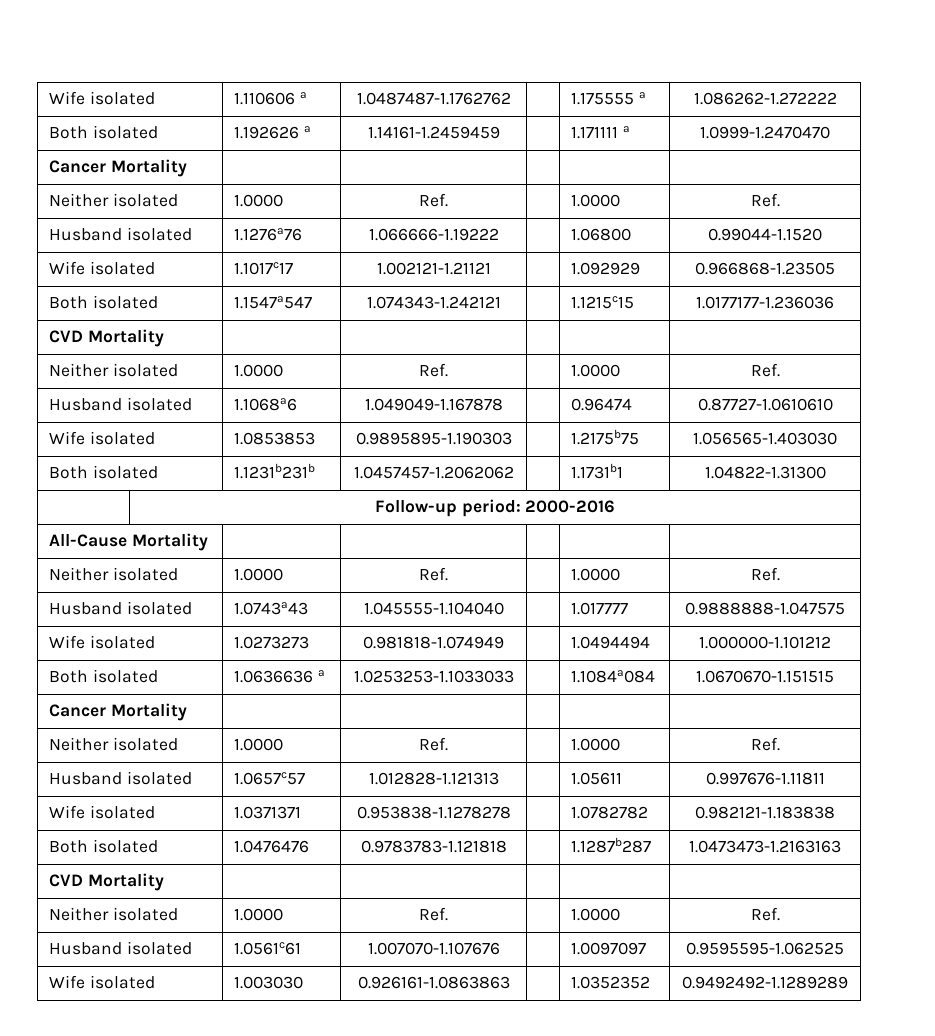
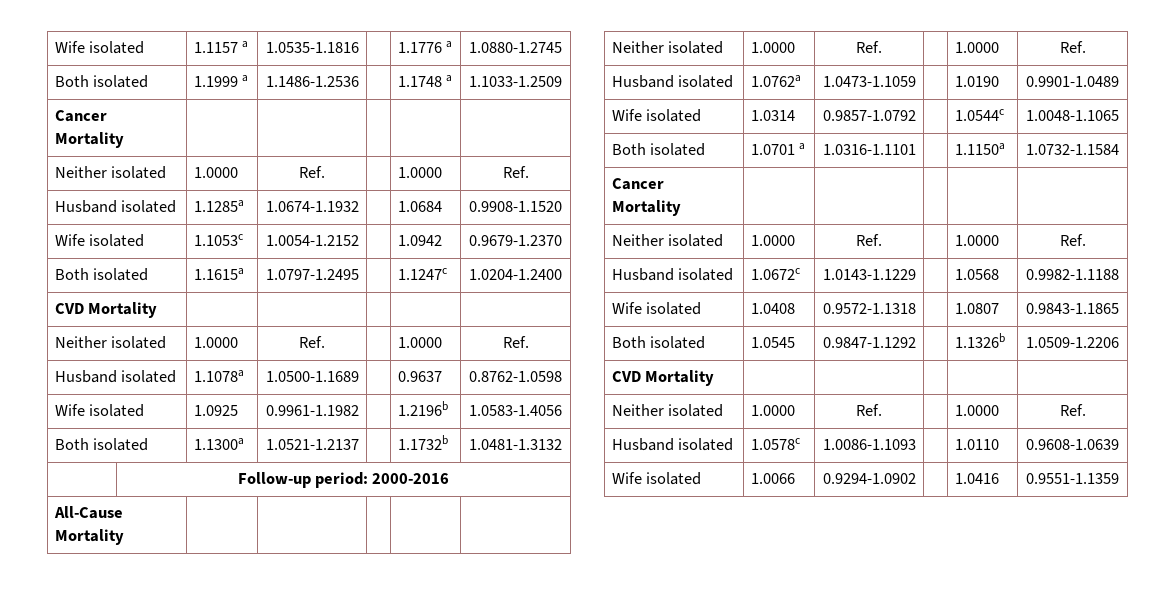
- Wife isolated | 1.110606 a | 1.0487487-1.1762762 | | 1.175555 a | 1.086262-1.272222
- Both isolated | 1.192626 a | 1.14161-1.2459459 | | 1.171111 a | 1.0999-1.2470470
+ Wife isolated | 1.1157 a | 1.0535-1.1816 | | 1.1776 a | 1.0880-1.2745
+ Both isolated | 1.1999 a | 1.1486-1.2536 | | 1.1748 a | 1.1033-1.2509
- Husband isolated | 1.1276a76 | 1.066666-1.19222 | | 1.06800 | 0.99044-1.1520
- Wife isolated | 1.1017c17 | 1.002121-1.21121 | | 1.092929 | 0.966868-1.23505
- Both isolated | 1.1547a547 | 1.074343-1.242121 | | 1.1215c15 | 1.0177177-1.236036
+ Husband isolated | 1.1285a | 1.0674-1.1932 | | 1.0684 | 0.9908-1.1520
+ Wife isolated | 1.1053c | 1.0054-1.2152 | | 1.0942 | 0.9679-1.2370
+ Both isolated | 1.1615a | 1.0797-1.2495 | | 1.1247c | 1.0204-1.2400
- Husband isolated | 1.1068a6 | 1.049049-1.167878 | | 0.96474 | 0.87727-1.0610610
- Wife isolated | 1.0853853 | 0.9895895-1.190303 | | 1.2175b75 | 1.056565-1.403030
- Both isolated | 1.1231b231b | 1.0457457-1.2062062 | | 1.1731b1 | 1.04822-1.31300
+ Husband isolated | 1.1078a | 1.0500-1.1689 | | 0.9637 | 0.8762-1.0598
+ Wife isolated | 1.0925 | 0.9961-1.1982 | | 1.2196b | 1.0583-1.4056
+ Both isolated | 1.1300a | 1.0521-1.2137 | | 1.1732b | 1.0481-1.3132
- Husband isolated | 1.0743a43 | 1.045555-1.104040 | | 1.017777 | 0.9888888-1.047575
- Wife isolated | 1.0273273 | 0.981818-1.074949 | | 1.0494494 | 1.000000-1.101212
- Both isolated | 1.0636636 a | 1.0253253-1.1033033 | | 1.1084a084 | 1.0670670-1.151515
+ Husband isolated | 1.0762a | 1.0473-1.1059 | | 1.0190 | 0.9901-1.0489
+ Wife isolated | 1.0314 | 0.9857-1.0792 | | 1.0544c | 1.0048-1.1065
+ Both isolated | 1.0701 a | 1.0316-1.1101 | | 1.1150a | 1.0732-1.1584
- Husband isolated | 1.0657c57 | 1.012828-1.121313 | | 1.05611 | 0.997676-1.11811
- Wife isolated | 1.0371371 | 0.953838-1.1278278 | | 1.0782782 | 0.982121-1.183838
- Both isolated | 1.0476476 | 0.9783783-1.121818 | | 1.1287b287 | 1.0473473-1.2163163
+ Husband isolated | 1.0672c | 1.0143-1.1229 | | 1.0568 | 0.9982-1.1188
+ Wife isolated | 1.0408 | 0.9572-1.1318 | | 1.0807 | 0.9843-1.1865
+ Both isolated | 1.0545 | 0.9847-1.1292 | | 1.1326b | 1.0509-1.2206
- Husband isolated | 1.0561c61 | 1.007070-1.107676 | | 1.0097097 | 0.9595595-1.062525
- Wife isolated | 1.003030 | 0.926161-1.0863863 | | 1.0352352 | 0.9492492-1.1289289
+ Husband isolated | 1.0578c | 1.0086-1.1093 | | 1.0110 | 0.9608-1.0639
+ Wife isolated | 1.0066 | 0.9294-1.0902 | | 1.0416 | 0.9551-1.1359

